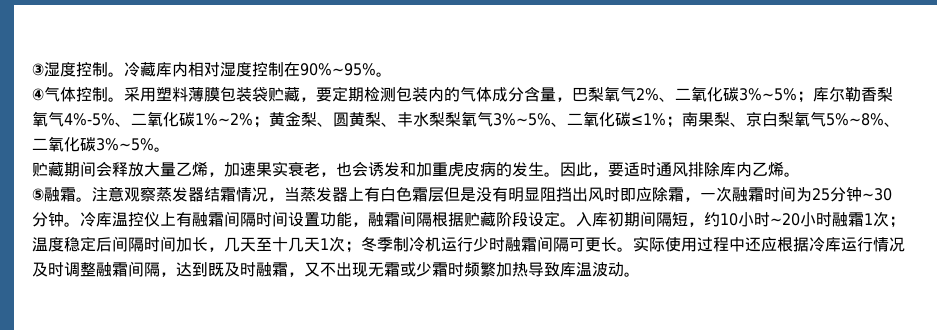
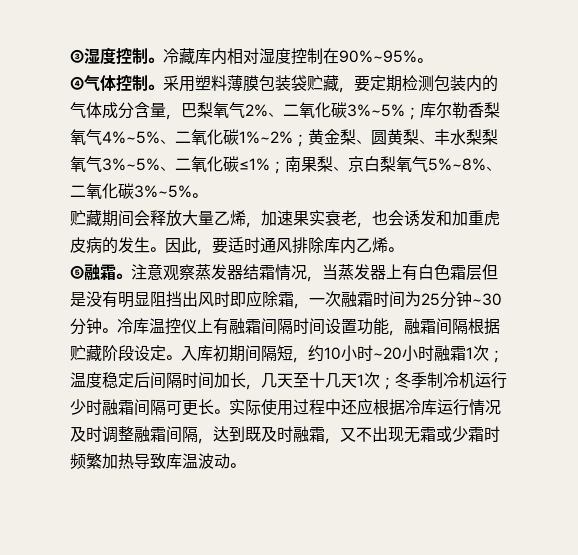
- 采用塑料薄膜包装袋贮藏，要定期检测包装内的气体成分含量，巴梨氧气2%、二氧化碳3%~5%；库尔勒香梨氧气4%-5%、二氧化碳1%~2%；黄金梨、圆黄梨、丰水梨梨氧气3%~5%、二氧化碳≤1%；南果梨、京白梨氧气5%~8%、二氧化碳3%~5%。
+ 采用塑料薄膜包装袋贮藏，要定期检测包装内的气体成分含量，巴梨氧气2%、二氧化碳3%~5%；库尔勒香梨氧气4%~5%、二氧化碳1%~2%；黄金梨、圆黄梨、丰水梨梨氧气3%~5%、二氧化碳≤1%；南果梨、京白梨氧气5%~8%、二氧化碳3%~5%。

